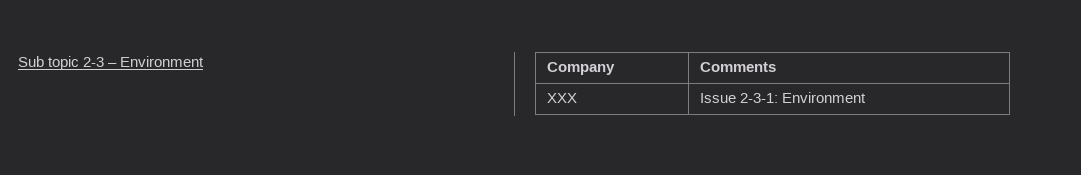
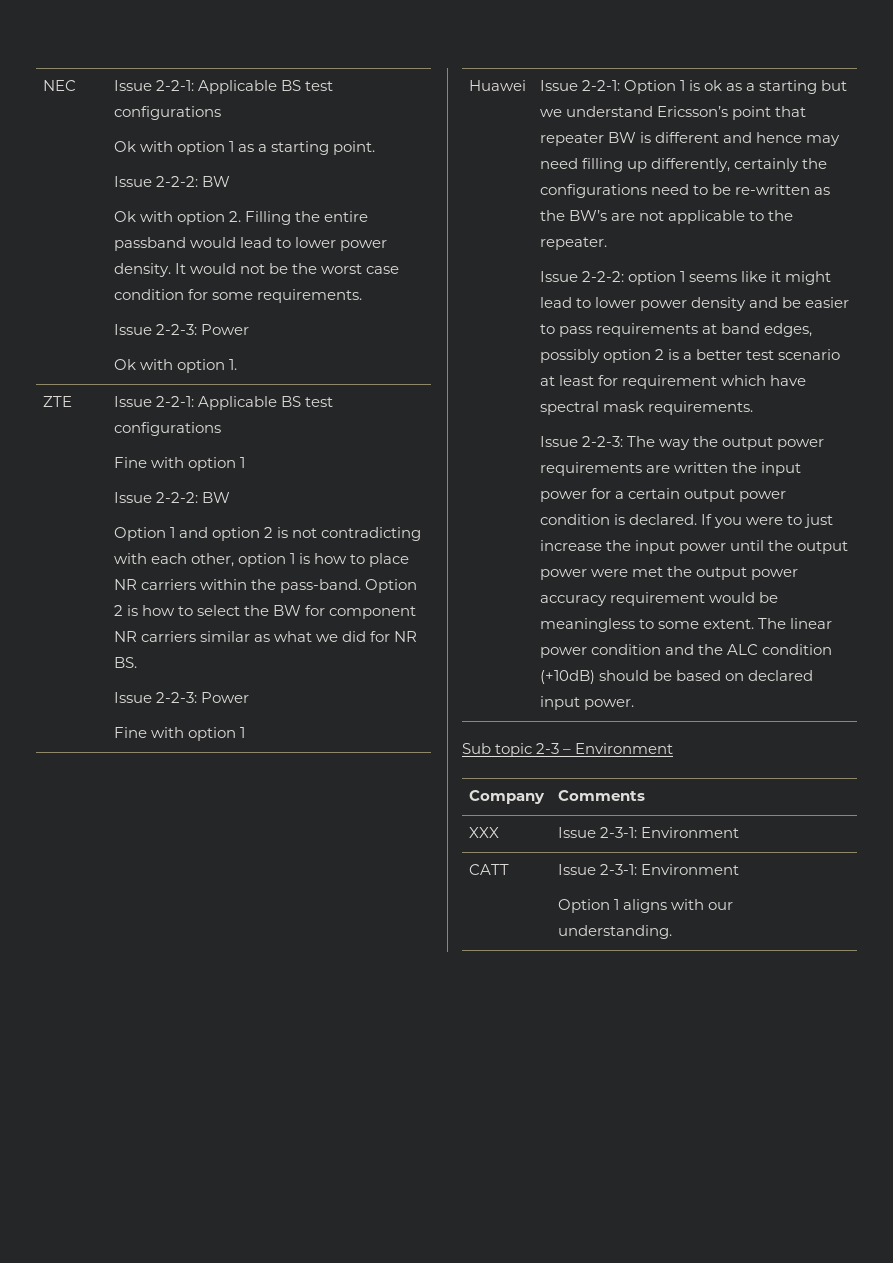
+ NEC | Issue 2-2-1: Applicable BS test configurations
+ Ok with option 1 as a starting point.
+ Issue 2-2-2: BW
+ Ok with option 2. Filling the entire passband would lead to lower power density. It would not be the worst case condition for some requirements.
+ Issue 2-2-3: Power
+ Ok with option 1.
+ ZTE | Issue 2-2-1: Applicable BS test configurations
+ Fine with option 1
+ Issue 2-2-2: BW
+ Option 1 and option 2 is not contradicting with each other, option 1 is how to place NR carriers within the pass-band. Option 2 is how to select the BW for component NR carriers similar as what we did for NR BS.
+ Issue 2-2-3: Power
+ Fine with option 1
+ Huawei | Issue 2-2-1: Option 1 is ok as a starting but we understand Ericsson’s point that repeater BW is different and hence may need filling up differently, certainly the configurations need to be re-written as the BW’s are not applicable to the repeater.
+ Issue 2-2-2: option 1 seems like it might lead to lower power density and be easier to pass requirements at band edges, possibly option 2 is a better test scenario at least for requirement which have spectral mask requirements.
+ Issue 2-2-3: The way the output power requirements are written the input power for a certain output power condition is declared. If you were to just increase the input power until the output power were met the output power accuracy requirement would be meaningless to some extent. The linear power condition and the ALC condition (+10dB) should be based on declared input power.
+ CATT | Issue 2-3-1: Environment
+ Option 1 aligns with our understanding.

